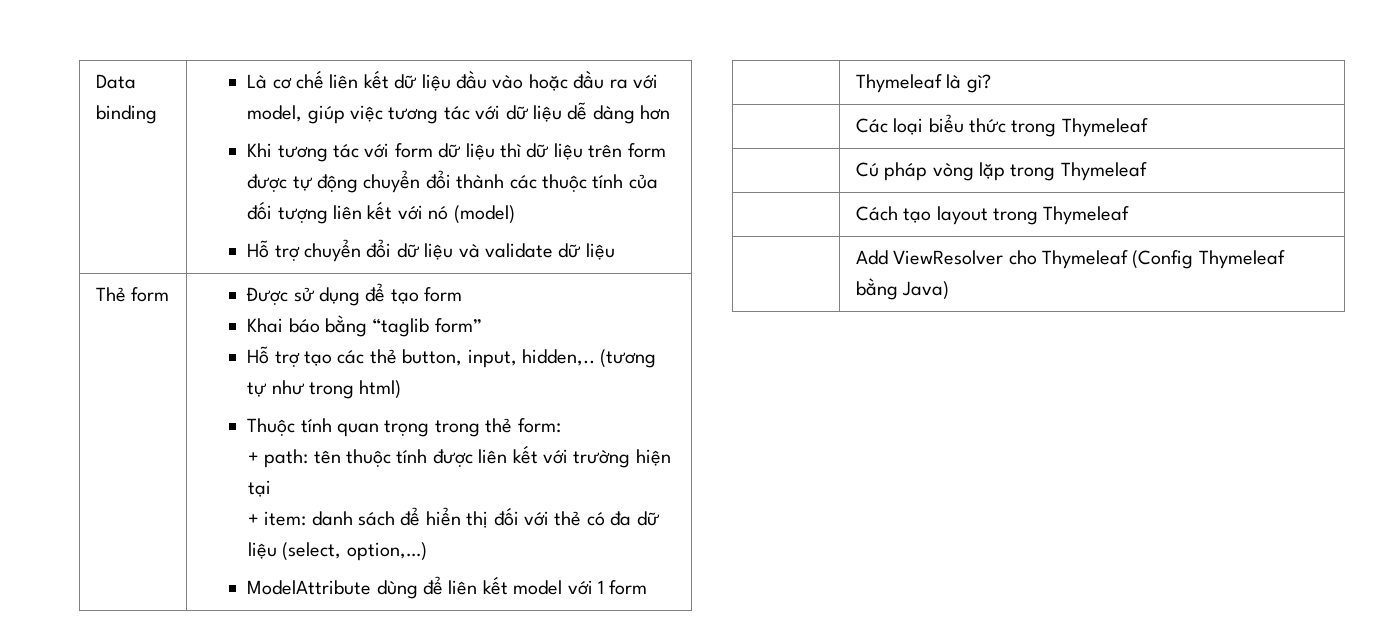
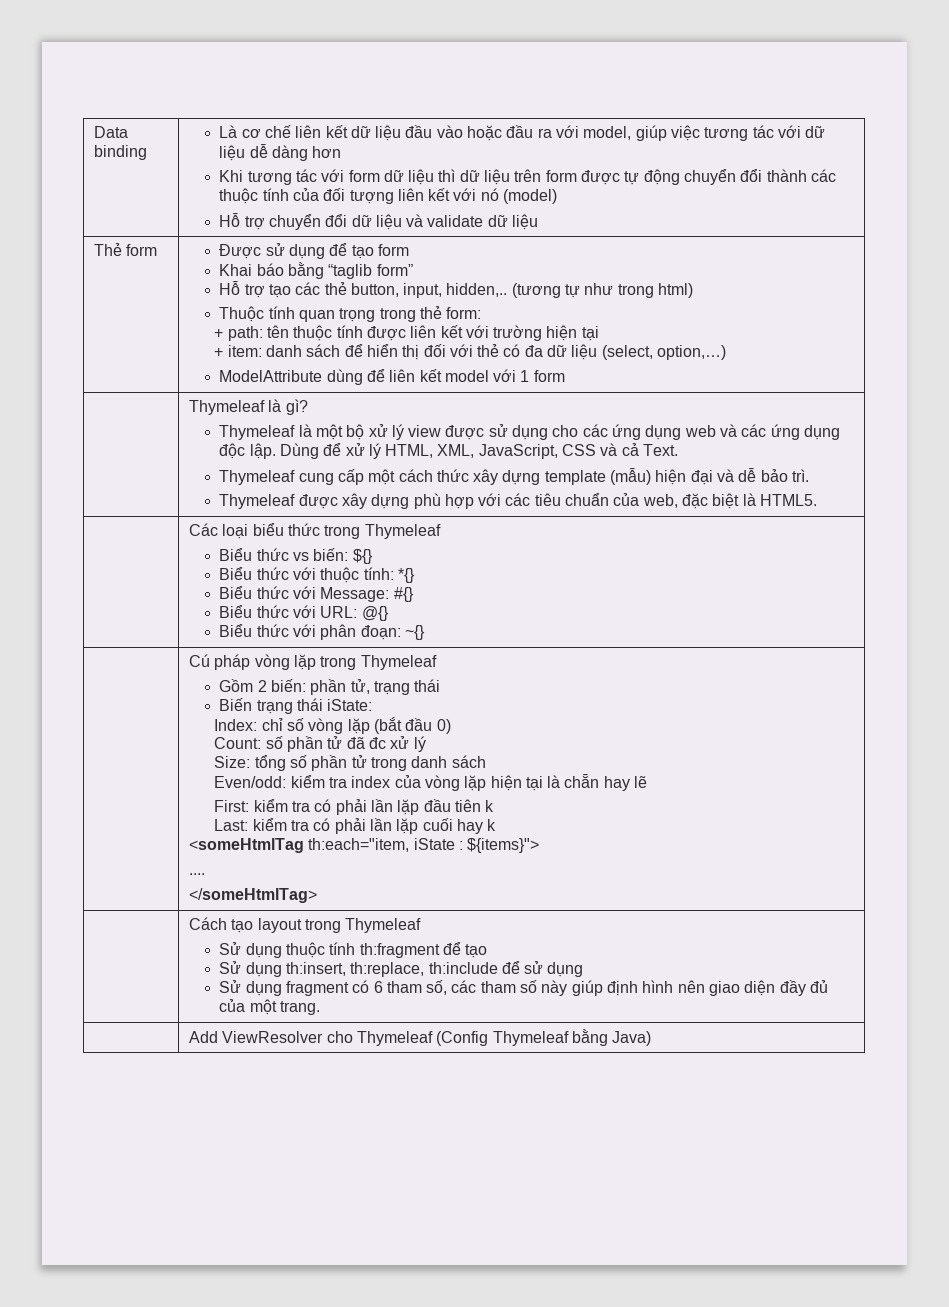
+ Thymeleaf là một bộ xử lý view được sử dụng cho các ứng dụng web và các ứng dụng độc lập. Dùng để xử lý HTML, XML, JavaScript, CSS và cả Text.
+ Thymeleaf cung cấp một cách thức xây dựng template (mẫu) hiện đại và dễ bảo trì.
+ Thymeleaf được xây dựng phù hợp với các tiêu chuẩn của web, đặc biệt là HTML5.
  | Các loại biểu thức trong Thymeleaf
+ Biểu thức vs biến: ${}
+ Biểu thức với thuộc tính: *{}
+ Biểu thức với Message: #{}
+ Biểu thức với URL: @{}
+ Biểu thức với phân đoạn: ~{}
+ Gồm 2 biến: phần tử, trạng thái
+ Biến trạng thái iState:
+ Index: chỉ số vòng lặp (bắt đầu 0)
+ Count: số phần tử đã đc xử lý
+ Size: tổng số phần tử trong danh sách
+ Even/odd: kiểm tra index của vòng lặp hiện tại là chẵn hay lẽ
+ First: kiểm tra có phải lần lặp đầu tiên k
+ Last: kiểm tra có phải lần lặp cuối hay k
+ <someHtmlTag th:each="item, iState : ${items}">
+ ....
+ </someHtmlTag>
+ Sử dụng thuộc tính th:fragment để tạo
+ Sử dụng th:insert, th:replace, th:include để sử dụng
+ Sử dụng fragment có 6 tham số, các tham số này giúp định hình nên giao diện đầy đủ của một trang.

